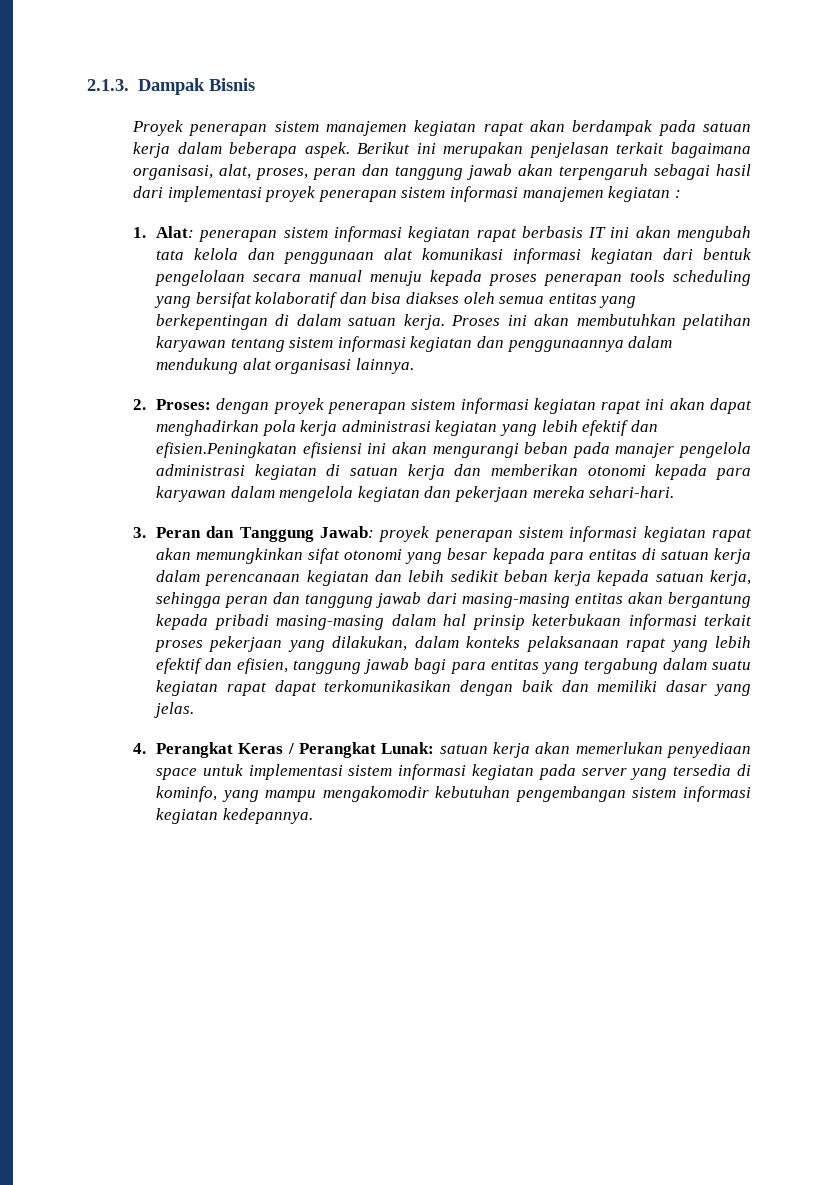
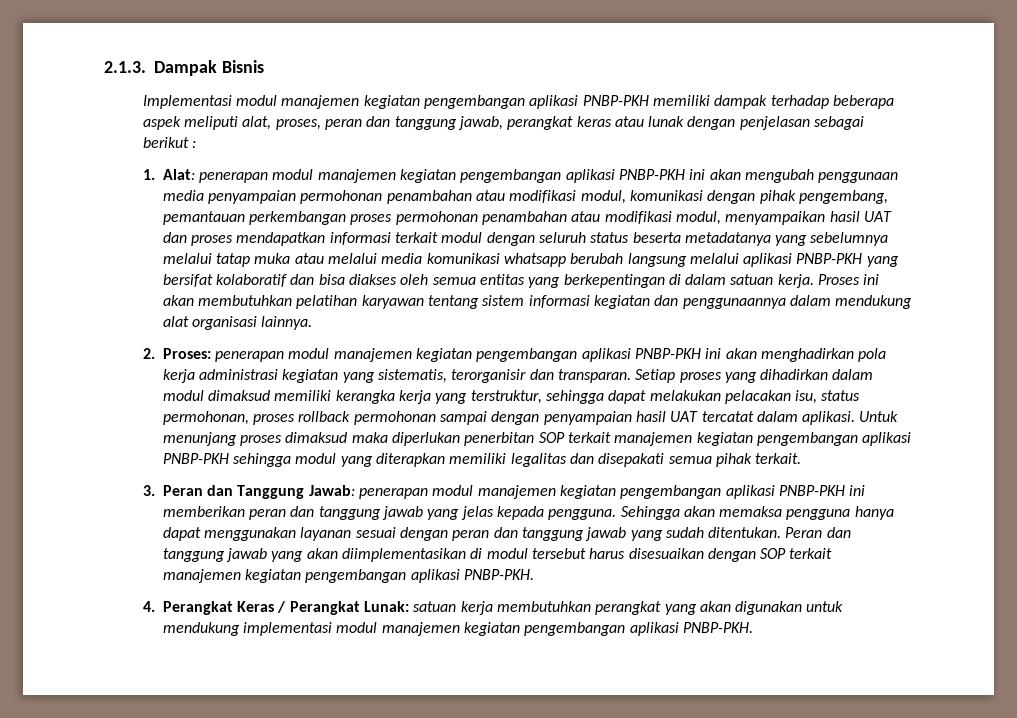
- Proyek penerapan sistem manajemen kegiatan rapat akan berdampak pada satuan kerja dalam beberapa aspek. Berikut ini merupakan penjelasan terkait bagaimana organisasi, alat, proses, peran dan tanggung jawab akan terpengaruh sebagai hasil dari implementasi proyek penerapan sistem informasi manajemen kegiatan :
- 1. Alat: penerapan sistem informasi kegiatan rapat berbasis IT ini akan mengubah tata kelola dan penggunaan alat komunikasi informasi kegiatan dari bentuk pengelolaan secara manual menuju kepada proses penerapan tools scheduling yang bersifat kolaboratif dan bisa diakses oleh semua entitas yang berkepentingan di dalam satuan kerja.
+ Implementasi modul manajemen kegiatan pengembangan aplikasi PNBP-PKH memiliki dampak terhadap beberapa aspek meliputi alat, proses, peran dan tanggung jawab, perangkat keras atau lunak dengan penjelasan sebagai berikut :
+ 1. Alat: penerapan modul manajemen kegiatan pengembangan aplikasi PNBP-PKH ini akan mengubah penggunaan media penyampaian permohonan penambahan atau modifikasi modul, komunikasi dengan pihak pengembang, pemantauan perkembangan proses permohonan penambahan atau modifikasi modul, menyampaikan hasil UAT dan proses mendapatkan informasi terkait modul dengan seluruh status beserta metadatanya yang sebelumnya melalui tatap muka atau melalui media komunikasi whatsapp berubah langsung melalui aplikasi PNBP-PKH yang bersifat kolaboratif dan bisa diakses oleh semua entitas yang berkepentingan di dalam satuan kerja.
- 2. Proses: dengan proyek penerapan sistem informasi kegiatan rapat ini akan dapat menghadirkan pola kerja administrasi kegiatan yang lebih efektif dan efisien.Peningkatan efisiensi ini akan mengurangi beban pada manajer pengelola administrasi kegiatan di satuan kerja dan memberikan otonomi kepada para karyawan dalam mengelola kegiatan dan pekerjaan mereka sehari-hari.
+ 2. Proses: penerapan modul manajemen kegiatan pengembangan aplikasi PNBP-PKH ini akan menghadirkan pola kerja administrasi kegiatan yang sistematis, terorganisir dan transparan. Setiap proses yang dihadirkan dalam modul dimaksud memiliki kerangka kerja yang terstruktur, sehingga dapat melakukan pelacakan isu, status permohonan, proses rollback permohonan sampai dengan penyampaian hasil UAT tercatat dalam aplikasi. Untuk menunjang proses dimaksud maka diperlukan penerbitan SOP terkait manajemen kegiatan pengembangan aplikasi PNBP-PKH sehingga modul yang diterapkan memiliki legalitas dan disepakati semua pihak terkait.
- 3. Peran dan Tanggung Jawab: proyek penerapan sistem informasi kegiatan rapat akan memungkinkan sifat otonomi yang besar kepada para entitas di satuan kerja dalam perencanaan kegiatan dan lebih sedikit beban kerja kepada satuan kerja, sehingga peran dan tanggung jawab dari masing-masing entitas akan bergantung kepada pribadi masing-masing dalam hal prinsip keterbukaan informasi terkait proses pekerjaan yang dilakukan, dalam konteks pelaksanaan rapat yang lebih efektif dan efisien, tanggung jawab bagi para entitas yang tergabung dalam suatu kegiatan rapat dapat terkomunikasikan dengan baik dan memiliki dasar yang jelas.
+ 3. Peran dan Tanggung Jawab: penerapan modul manajemen kegiatan pengembangan aplikasi PNBP-PKH ini memberikan peran dan tanggung jawab yang jelas kepada pengguna. Sehingga akan memaksa pengguna hanya dapat menggunakan layanan sesuai dengan peran dan tanggung jawab yang sudah ditentukan. Peran dan tanggung jawab yang akan diimplementasikan di modul tersebut harus disesuaikan dengan SOP terkait manajemen kegiatan pengembangan aplikasi PNBP-PKH.
- 4. Perangkat Keras / Perangkat Lunak: satuan kerja akan memerlukan penyediaan space untuk implementasi sistem informasi kegiatan pada server yang tersedia di kominfo, yang mampu mengakomodir kebutuhan pengembangan sistem informasi kegiatan kedepannya.
+ 4. Perangkat Keras / Perangkat Lunak: satuan kerja membutuhkan perangkat yang akan digunakan untuk mendukung implementasi modul manajemen kegiatan pengembangan aplikasi PNBP-PKH.

